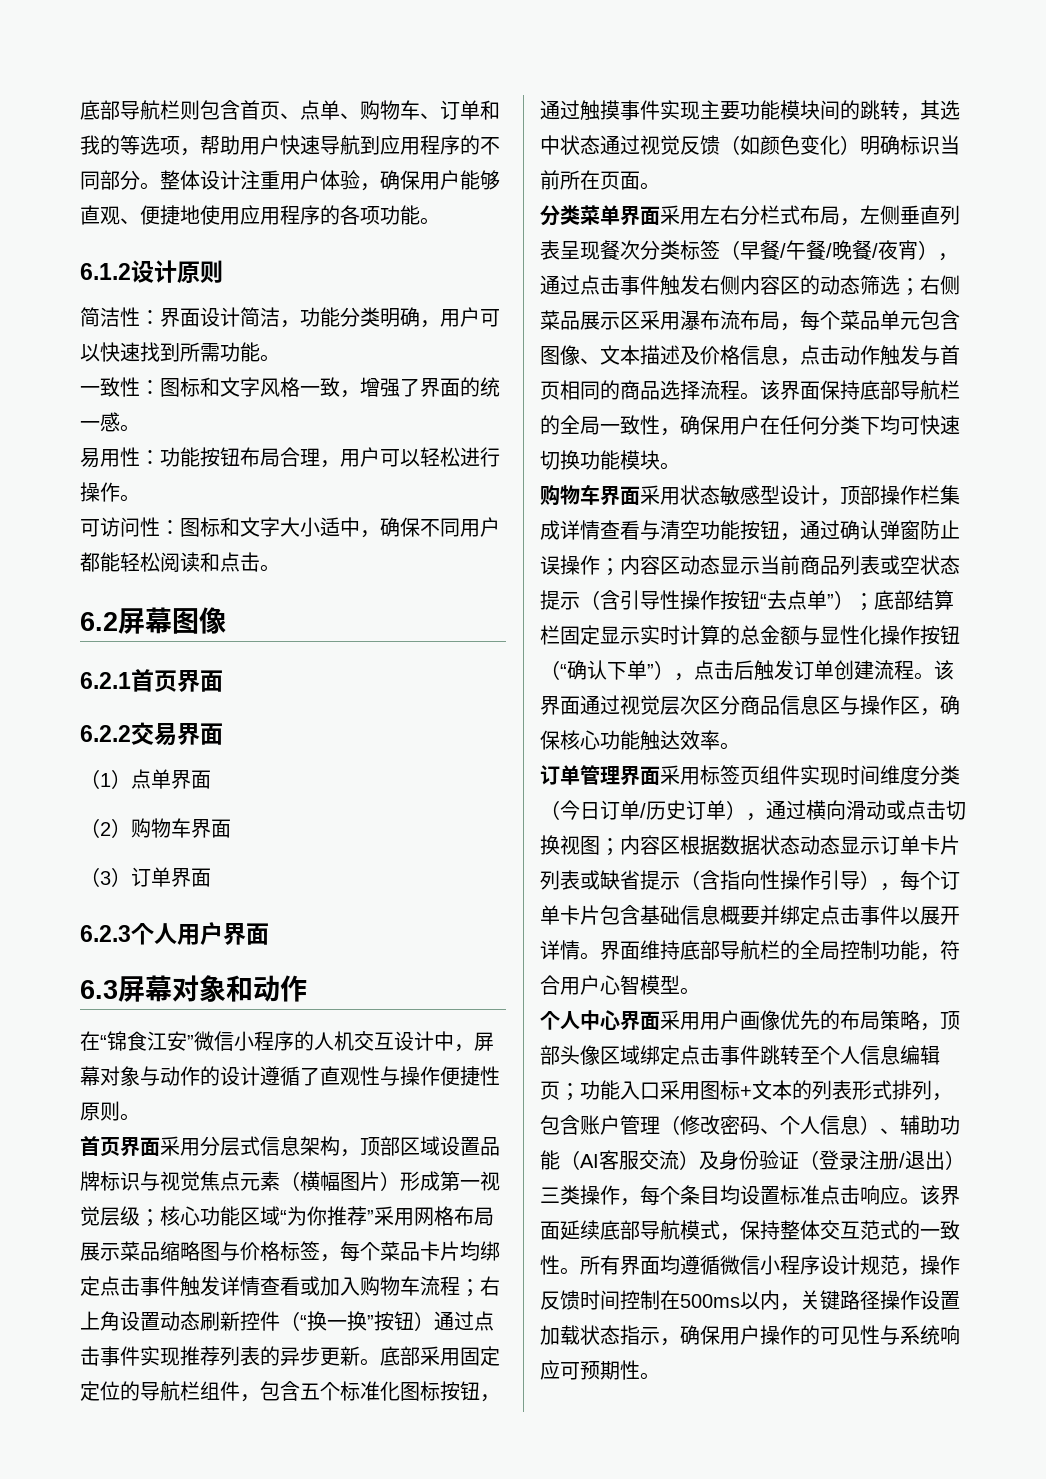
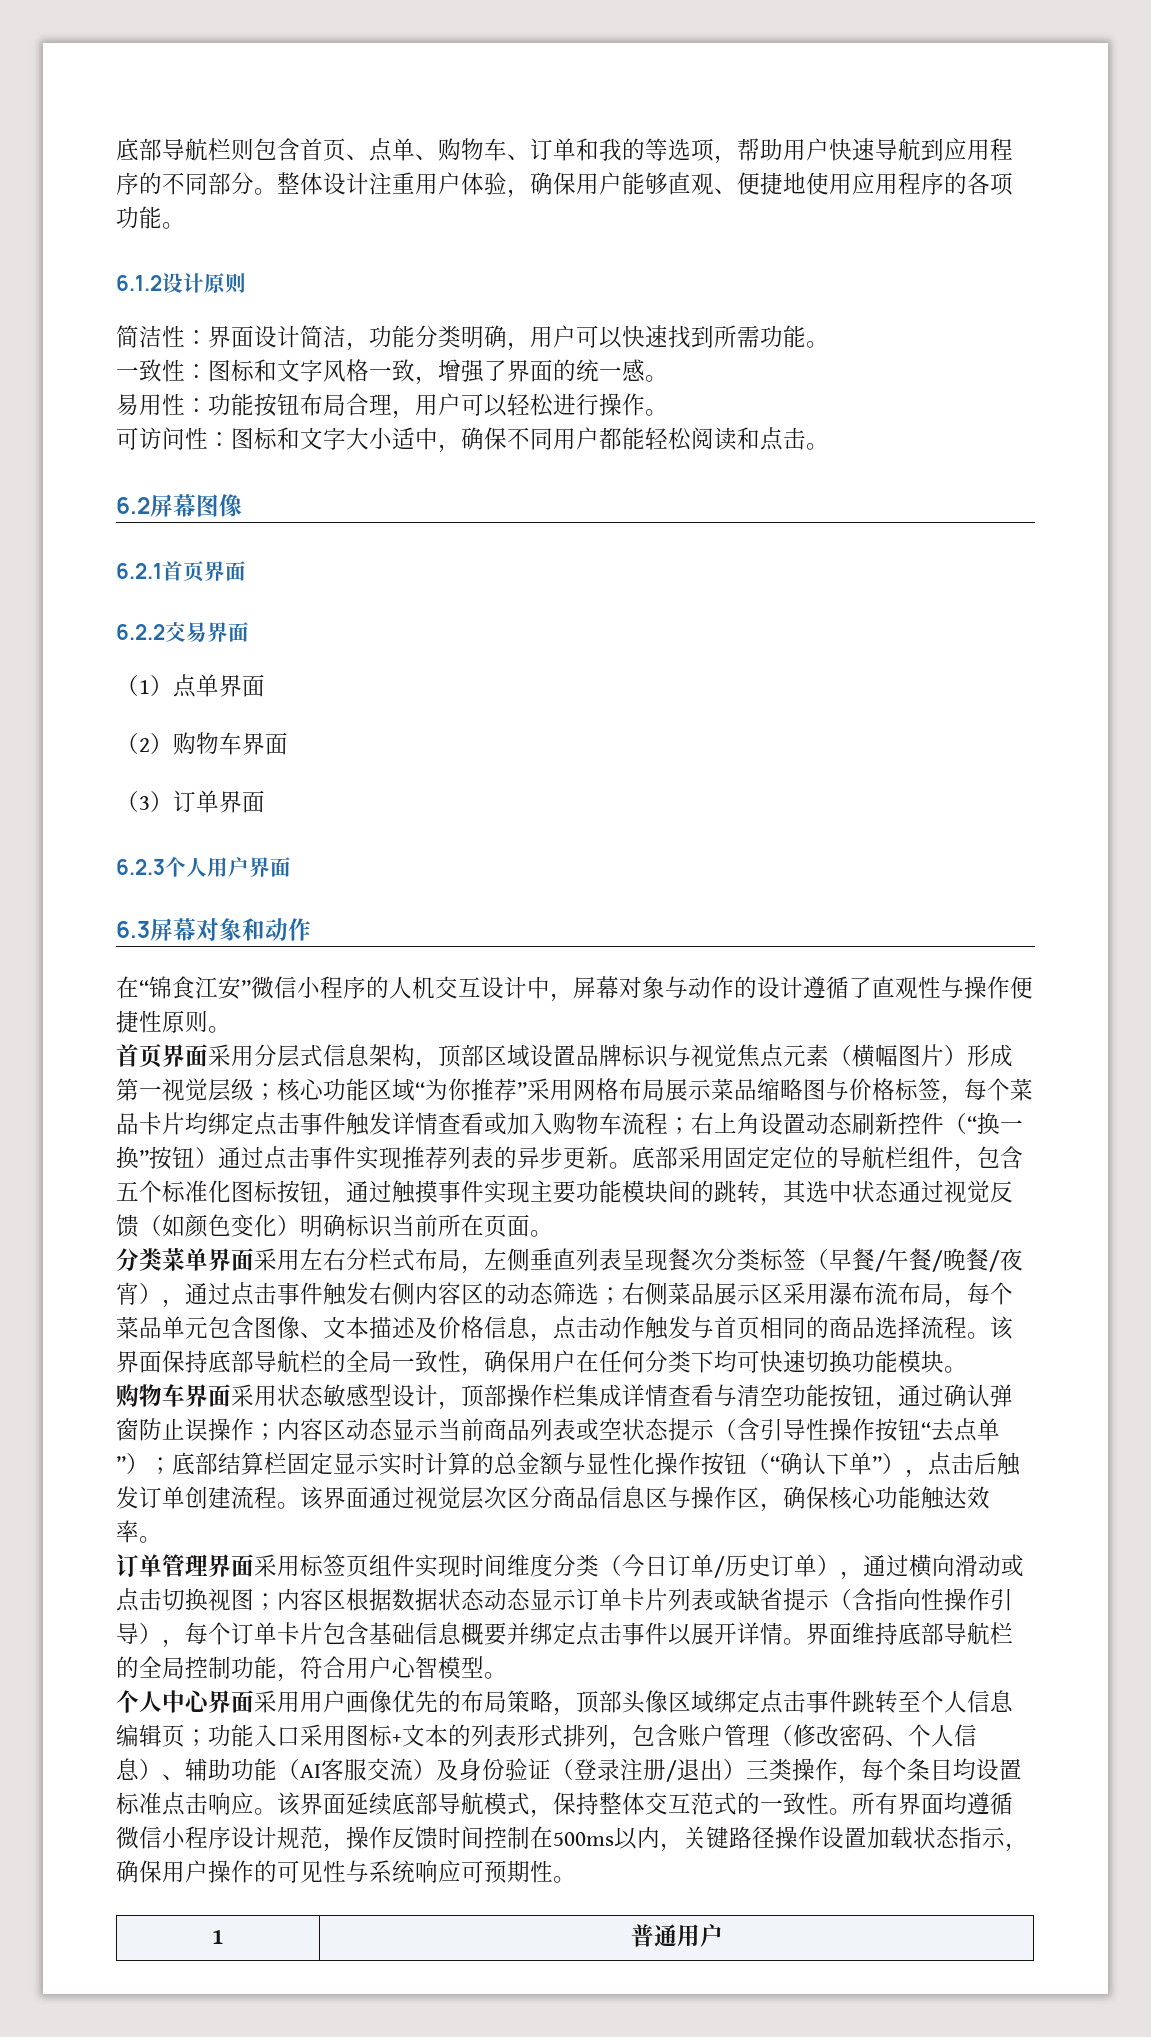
+ 1 | 普通用户

